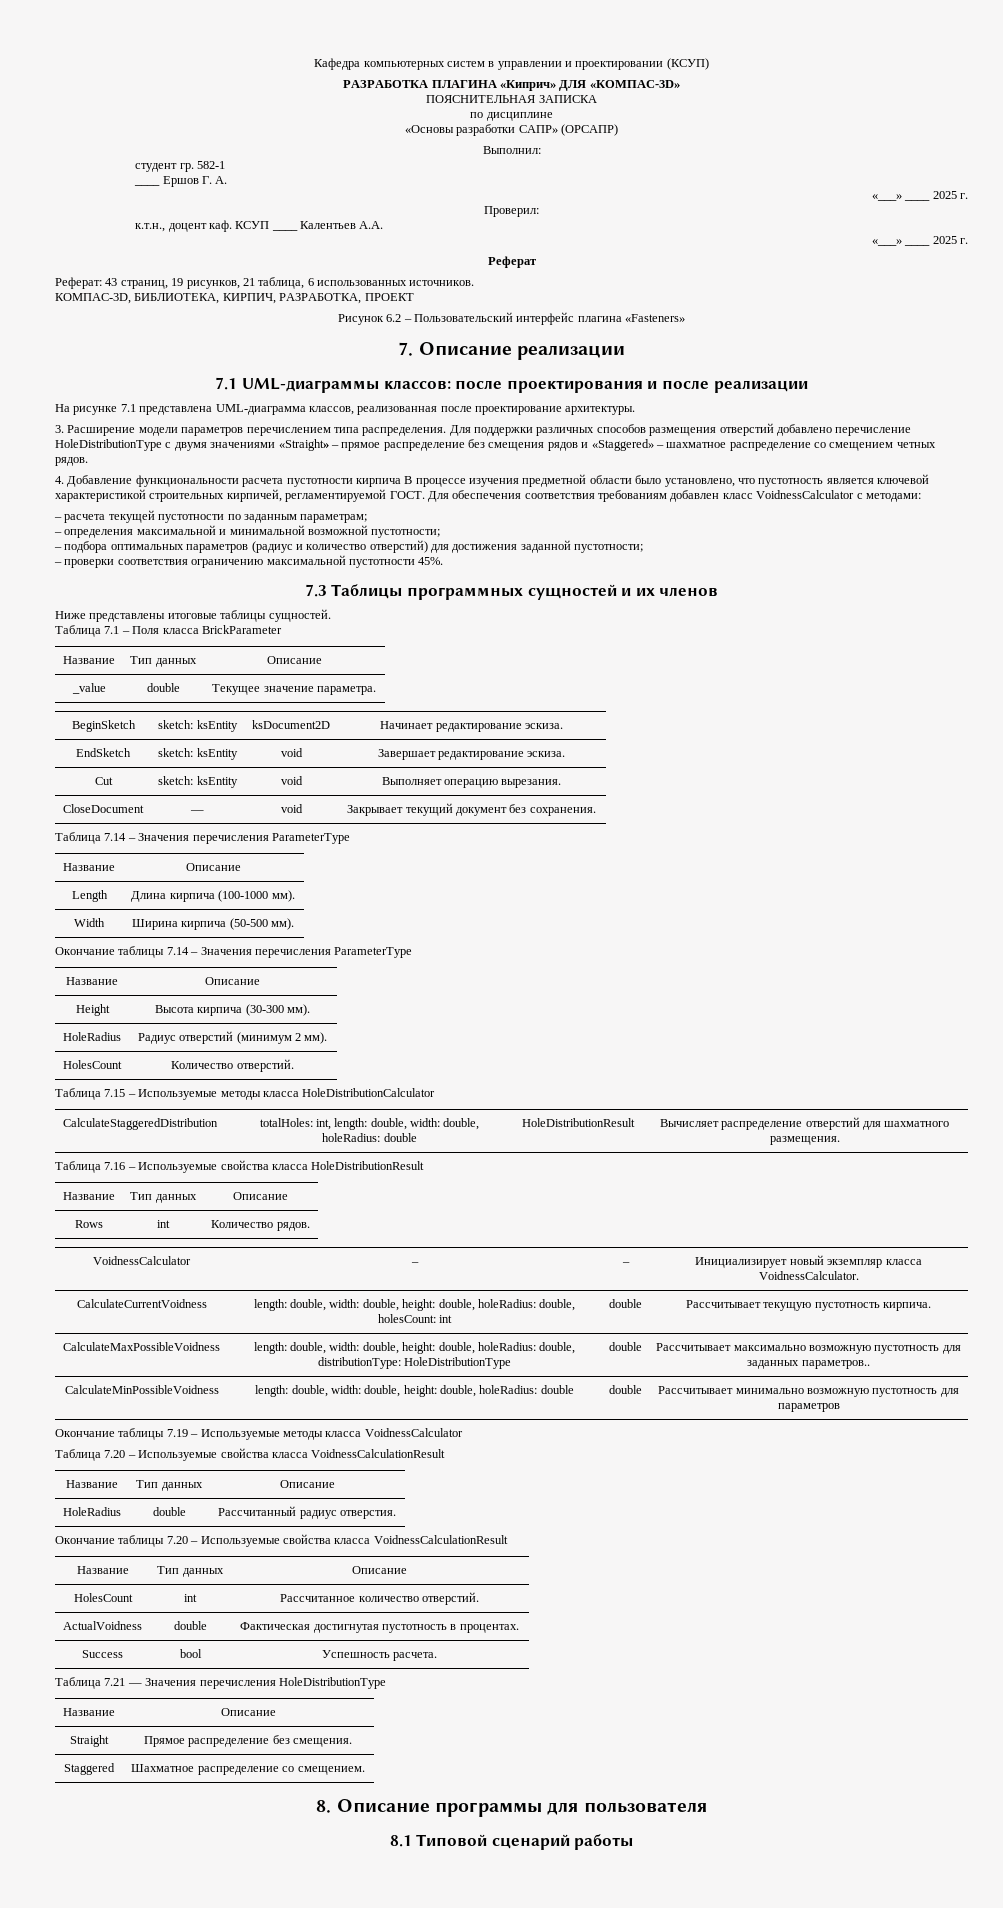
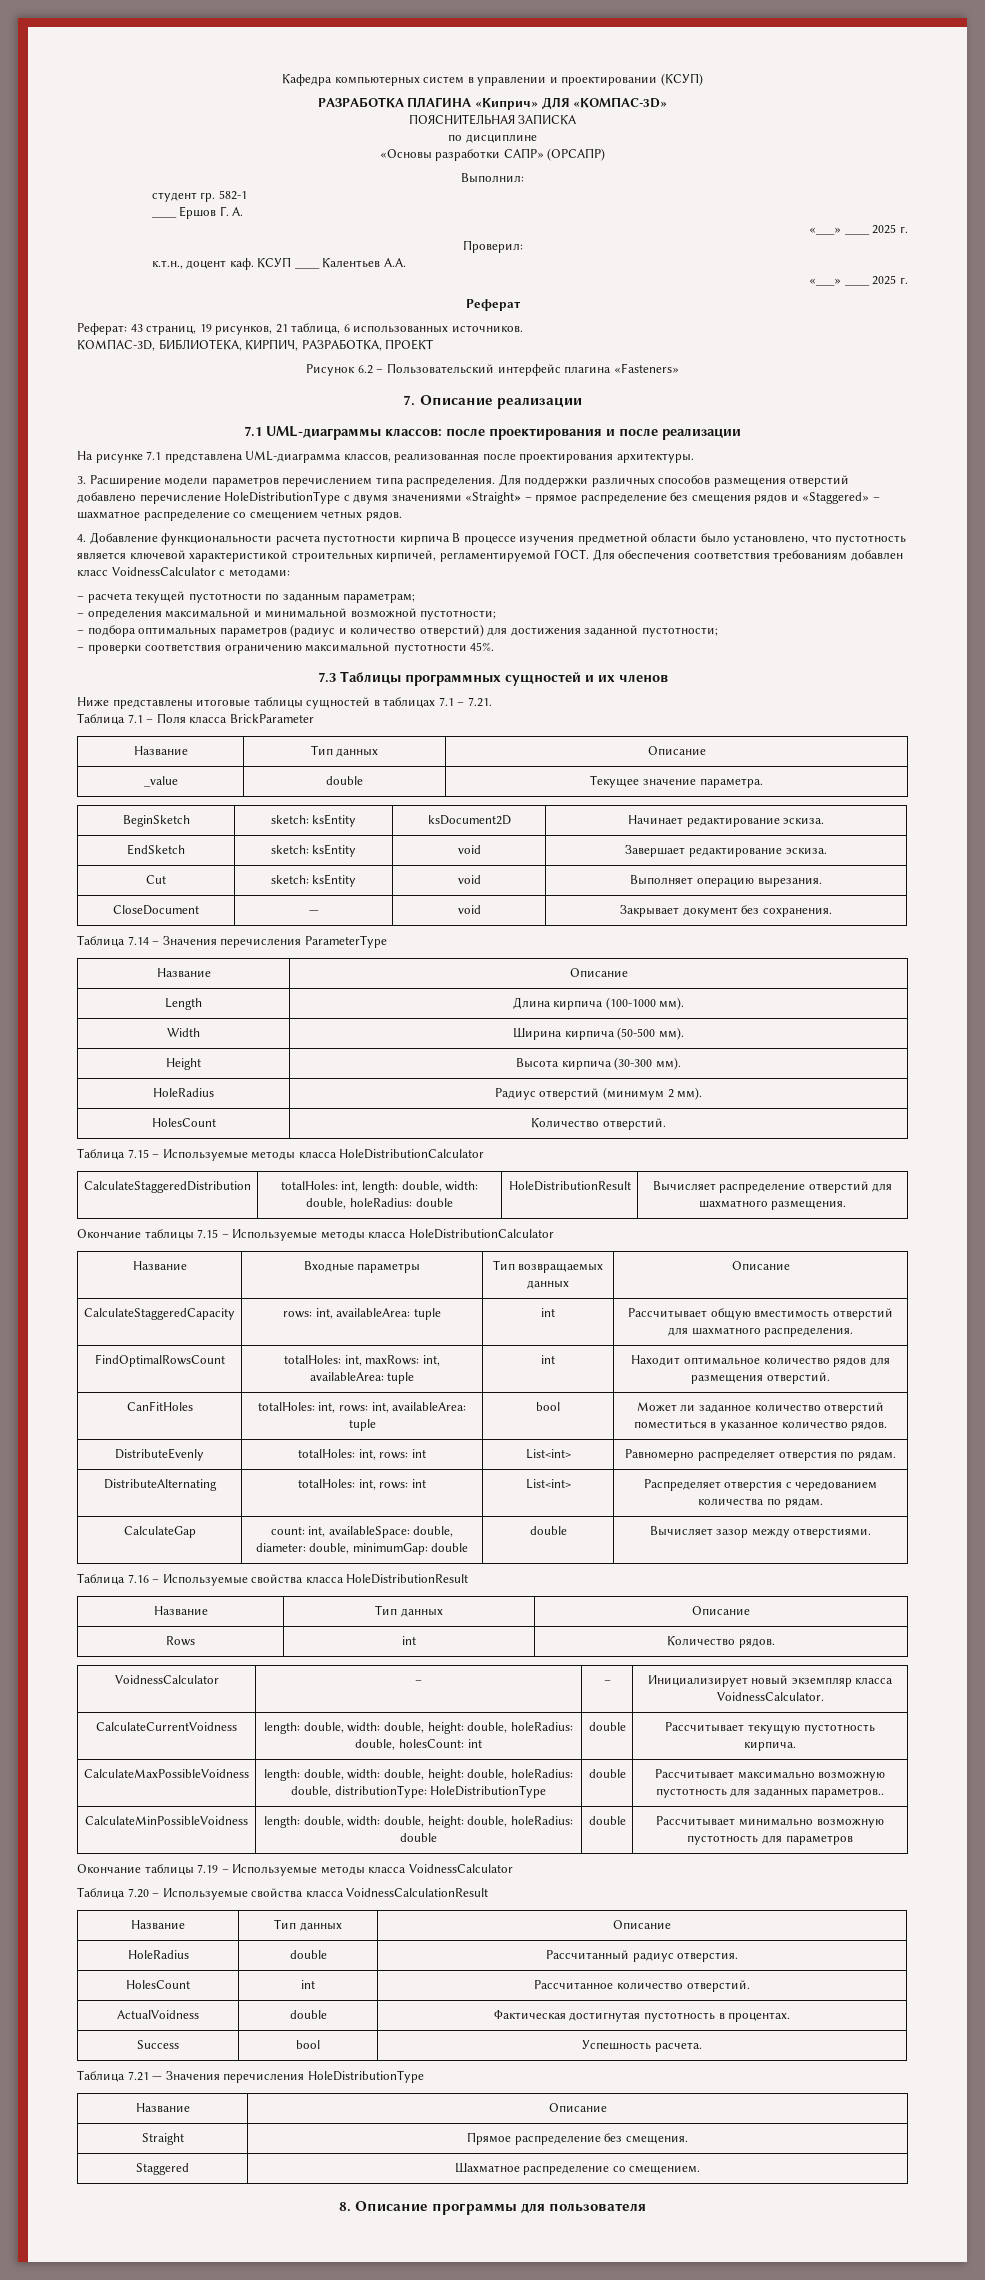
- На рисунке 7.1 представлена UML-диаграмма классов, реализованная после проектирование архитектуры.
+ На рисунке 7.1 представлена UML-диаграмма классов, реализованная после проектирования архитектуры.
- Ниже представлены итоговые таблицы сущностей.
+ Ниже представлены итоговые таблицы сущностей в таблицах 7.1 – 7.21.
- CloseDocument | — | void | Закрывает текущий документ без сохранения.
+ CloseDocument | — | void | Закрывает документ без сохранения.
- Окончание таблицы 7.14 – Значения перечисления ParameterType
- Название | Описание
+ Окончание таблицы 7.15 – Используемые методы класса HoleDistributionCalculator
+ Название | Входные параметры | Тип возвращаемых данных | Описание
+ CalculateStaggeredCapacity | rows: int, availableArea: tuple | int | Рассчитывает общую вместимость отверстий для шахматного распределения.
+ FindOptimalRowsCount | totalHoles: int, maxRows: int, availableArea: tuple | int | Находит оптимальное количество рядов для размещения отверстий.
+ CanFitHoles | totalHoles: int, rows: int, availableArea: tuple | bool | Может ли заданное количество отверстий поместиться в указанное количество рядов.
+ DistributeEvenly | totalHoles: int, rows: int | List<int> | Равномерно распределяет отверстия по рядам.
+ DistributeAlternating | totalHoles: int, rows: int | List<int> | Распределяет отверстия с чередованием количества по рядам.
+ CalculateGap | count: int, availableSpace: double, diameter: double, minimumGap: double | double | Вычисляет зазор между отверстиями.
- Окончание таблицы 7.20 – Используемые свойства класса VoidnessCalculationResult
- Название | Тип данных | Описание
- 8.1 Типовой сценарий работы

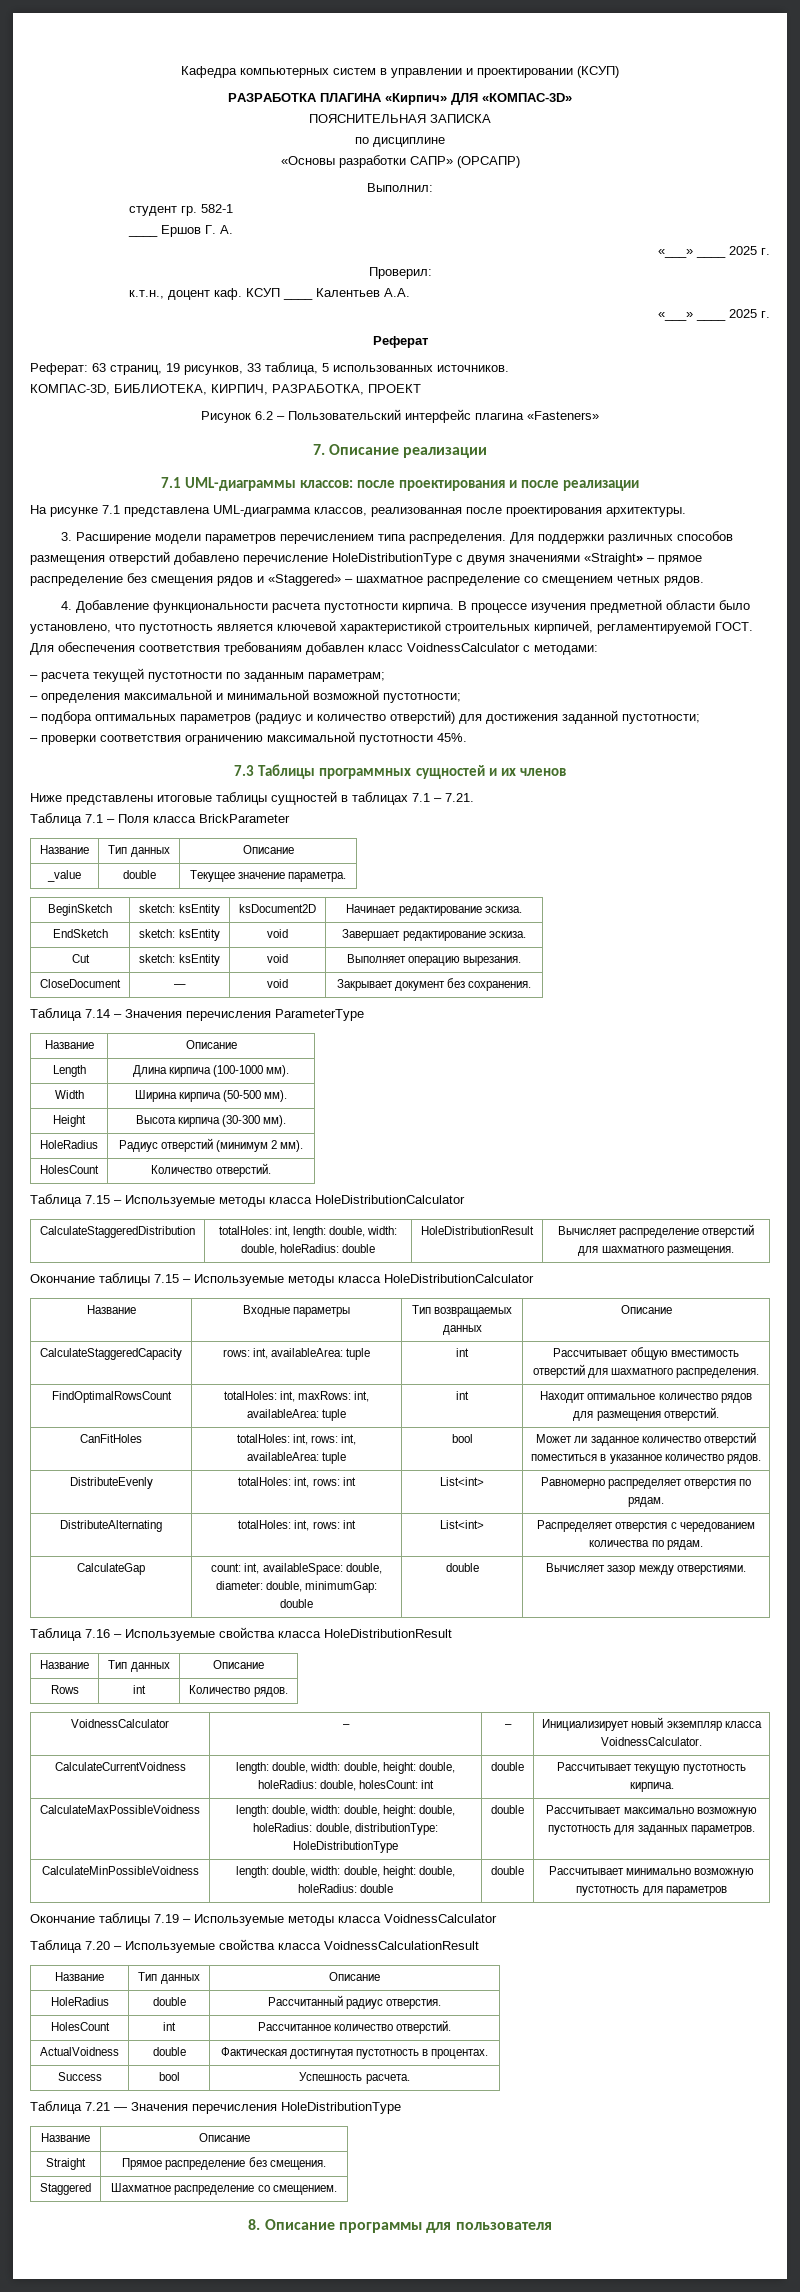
- РАЗРАБОТКА ПЛАГИНА «Киприч» ДЛЯ «КОМПАС-3D»
+ РАЗРАБОТКА ПЛАГИНА «Кирпич» ДЛЯ «КОМПАС-3D»
- Реферат: 43 страниц, 19 рисунков, 21 таблица, 6 использованных источников.
+ Реферат: 63 страниц, 19 рисунков, 33 таблица, 5 использованных источников.
- 4. Добавление функциональности расчета пустотности кирпича В процессе изучения предметной области было установлено, что пустотность является ключевой характеристикой строительных кирпичей, регламентируемой ГОСТ.
+ 4. Добавление функциональности расчета пустотности кирпича. В процессе изучения предметной области было установлено, что пустотность является ключевой характеристикой строительных кирпичей, регламентируемой ГОСТ.
- CalculateMaxPossibleVoidness | length: double, width: double, height: double, holeRadius: double, distributionType: HoleDistributionType | double | Рассчитывает максимально возможную пустотность для заданных параметров..
+ CalculateMaxPossibleVoidness | length: double, width: double, height: double, holeRadius: double, distributionType: HoleDistributionType | double | Рассчитывает максимально возможную пустотность для заданных параметров.

